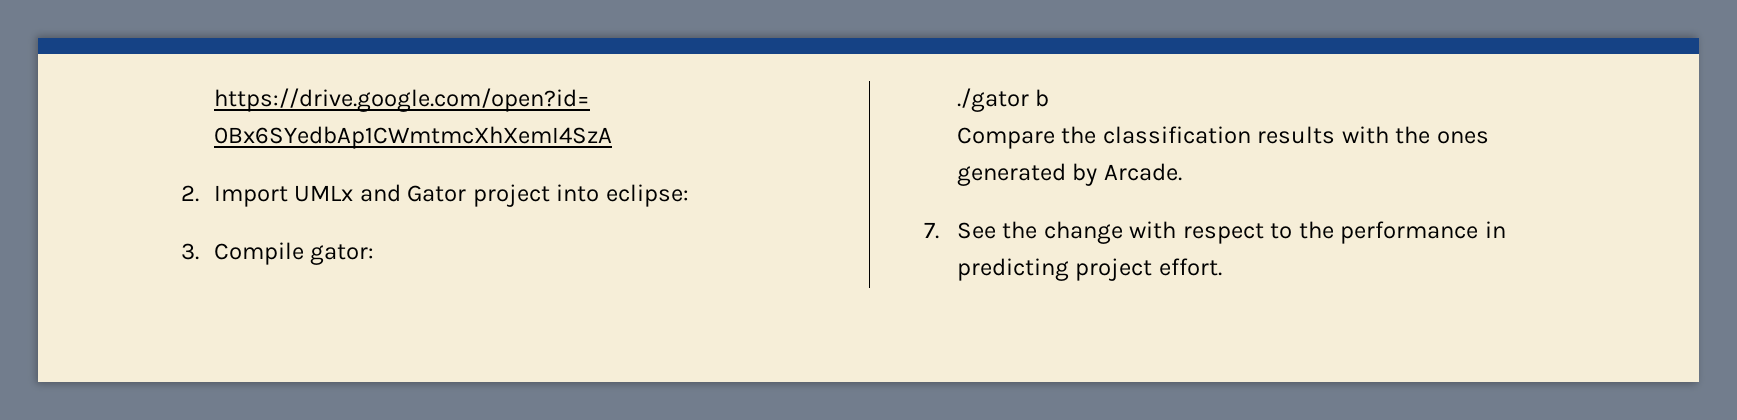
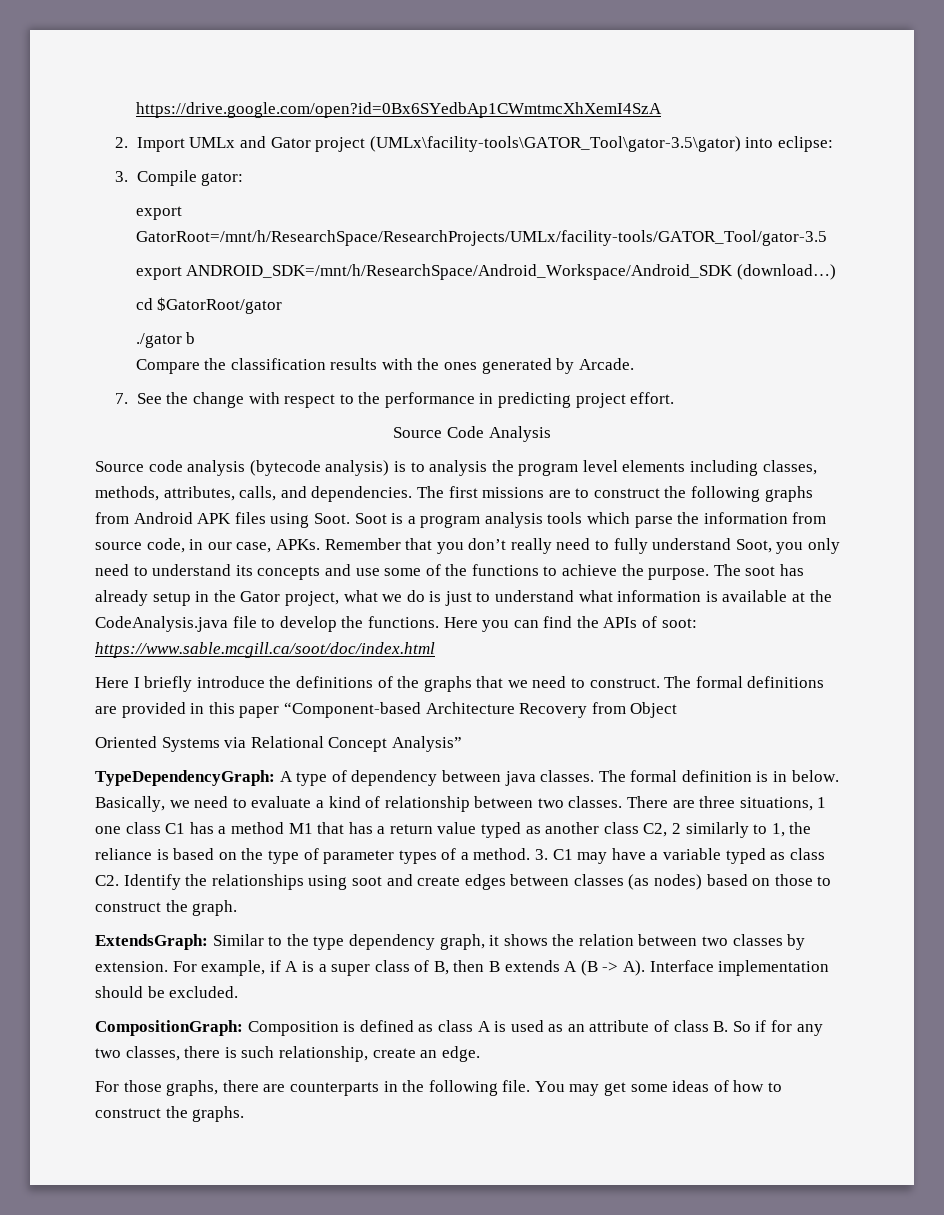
- 2. Import UMLx and Gator project into eclipse:
+ 2. Import UMLx and Gator project (UMLx\facility-tools\GATOR_Tool\gator-3.5\gator) into eclipse:
+ export GatorRoot=/mnt/h/ResearchSpace/ResearchProjects/UMLx/facility-tools/GATOR_Tool/gator-3.5
+ export ANDROID_SDK=/mnt/h/ResearchSpace/Android_Workspace/Android_SDK (download…)
+ cd $GatorRoot/gator
+ Source Code Analysis
+ Source code analysis (bytecode analysis) is to analysis the program level elements including classes, methods, attributes, calls, and dependencies. The first missions are to construct the following graphs from Android APK files using Soot. Soot is a program analysis tools which parse the information from source code, in our case, APKs. Remember that you don’t really need to fully understand Soot, you only need to understand its concepts and use some of the functions to achieve the purpose. The soot has already setup in the Gator project, what we do is just to understand what information is available at the CodeAnalysis.java file to develop the functions. Here you can find the APIs of soot: https://www.sable.mcgill.ca/soot/doc/index.html
+ Here I briefly introduce the definitions of the graphs that we need to construct. The formal definitions are provided in this paper “Component-based Architecture Recovery from Object
+ Oriented Systems via Relational Concept Analysis”
+ TypeDependencyGraph: A type of dependency between java classes. The formal definition is in below. Basically, we need to evaluate a kind of relationship between two classes. There are three situations, 1 one class C1 has a method M1 that has a return value typed as another class C2, 2 similarly to 1, the reliance is based on the type of parameter types of a method. 3. C1 may have a variable typed as class C2. Identify the relationships using soot and create edges between classes (as nodes) based on those to construct the graph.
+ ExtendsGraph: Similar to the type dependency graph, it shows the relation between two classes by extension. For example, if A is a super class of B, then B extends A (B -> A). Interface implementation should be excluded.
+ CompositionGraph: Composition is defined as class A is used as an attribute of class B. So if for any two classes, there is such relationship, create an edge.
+ For those graphs, there are counterparts in the following file. You may get some ideas of how to construct the graphs.

